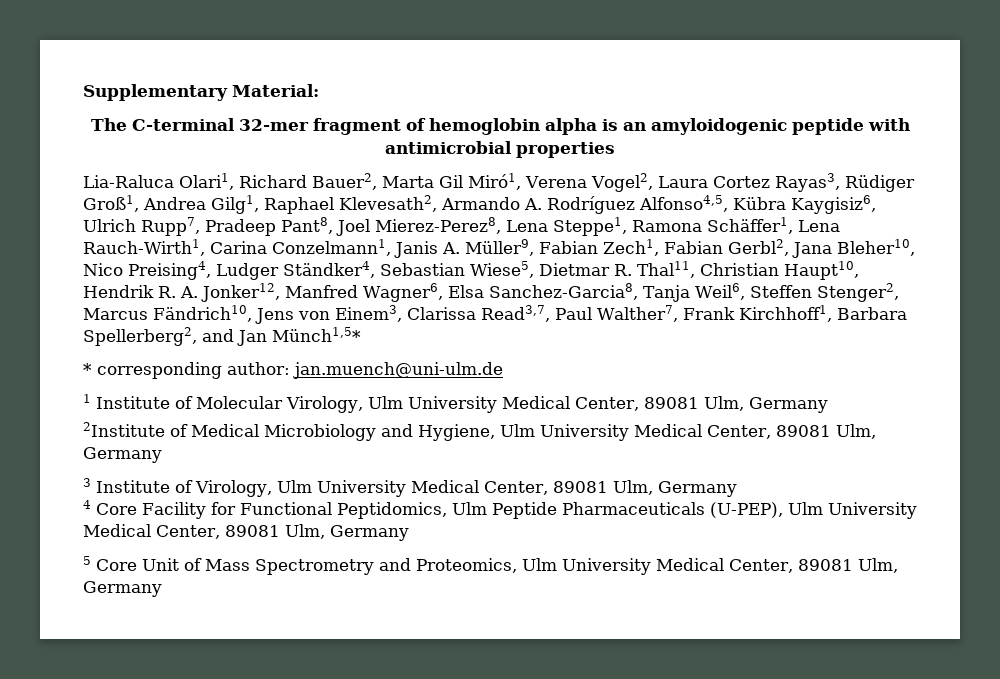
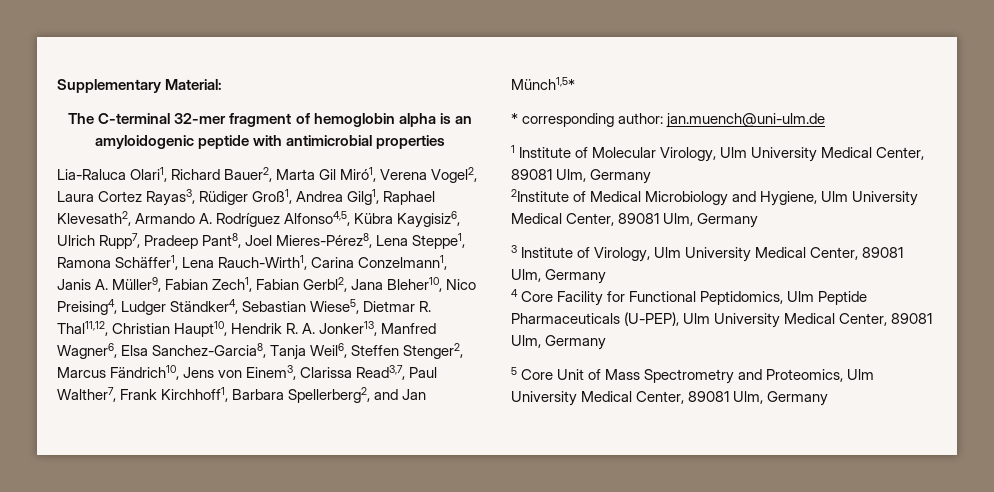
- Lia-Raluca Olari1, Richard Bauer2, Marta Gil Miró1, Verena Vogel2, Laura Cortez Rayas3, Rüdiger Groß1, Andrea Gilg1, Raphael Klevesath2, Armando A. Rodríguez Alfonso4,5, Kübra Kaygisiz6, Ulrich Rupp7, Pradeep Pant8, Joel Mierez-Perez8, Lena Steppe1, Ramona Schäffer1, Lena Rauch-Wirth1, Carina Conzelmann1, Janis A. Müller9, Fabian Zech1, Fabian Gerbl2, Jana Bleher10, Nico Preising4, Ludger Ständker4, Sebastian Wiese5, Dietmar R. Thal11, Christian Haupt10, Hendrik R. A. Jonker12, Manfred Wagner6, Elsa Sanchez-Garcia8, Tanja Weil6, Steffen Stenger2, Marcus Fändrich10, Jens von Einem3, Clarissa Read3,7, Paul Walther7, Frank Kirchhoff1, Barbara Spellerberg2, and Jan Münch1,5*
+ Lia-Raluca Olari1, Richard Bauer2, Marta Gil Miró1, Verena Vogel2, Laura Cortez Rayas3, Rüdiger Groß1, Andrea Gilg1, Raphael Klevesath2, Armando A. Rodríguez Alfonso4,5, Kübra Kaygisiz6, Ulrich Rupp7, Pradeep Pant8, Joel Mieres-Pérez8, Lena Steppe1, Ramona Schäffer1, Lena Rauch-Wirth1, Carina Conzelmann1, Janis A. Müller9, Fabian Zech1, Fabian Gerbl2, Jana Bleher10, Nico Preising4, Ludger Ständker4, Sebastian Wiese5, Dietmar R. Thal11,12, Christian Haupt10, Hendrik R. A. Jonker13, Manfred Wagner6, Elsa Sanchez-Garcia8, Tanja Weil6, Steffen Stenger2, Marcus Fändrich10, Jens von Einem3, Clarissa Read3,7, Paul Walther7, Frank Kirchhoff1, Barbara Spellerberg2, and Jan Münch1,5*

